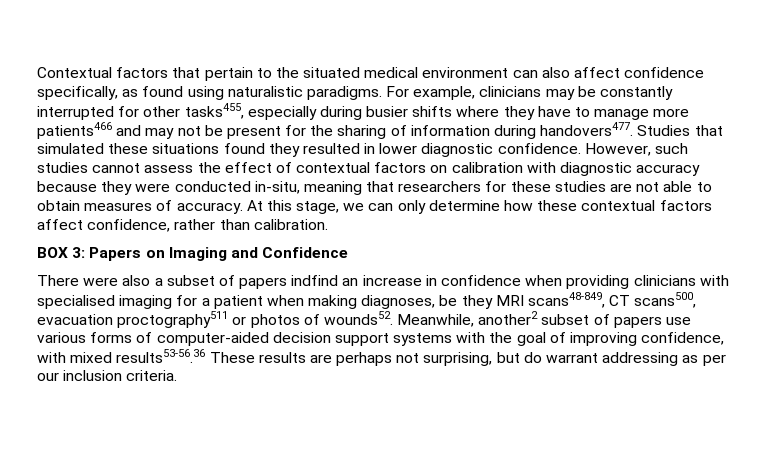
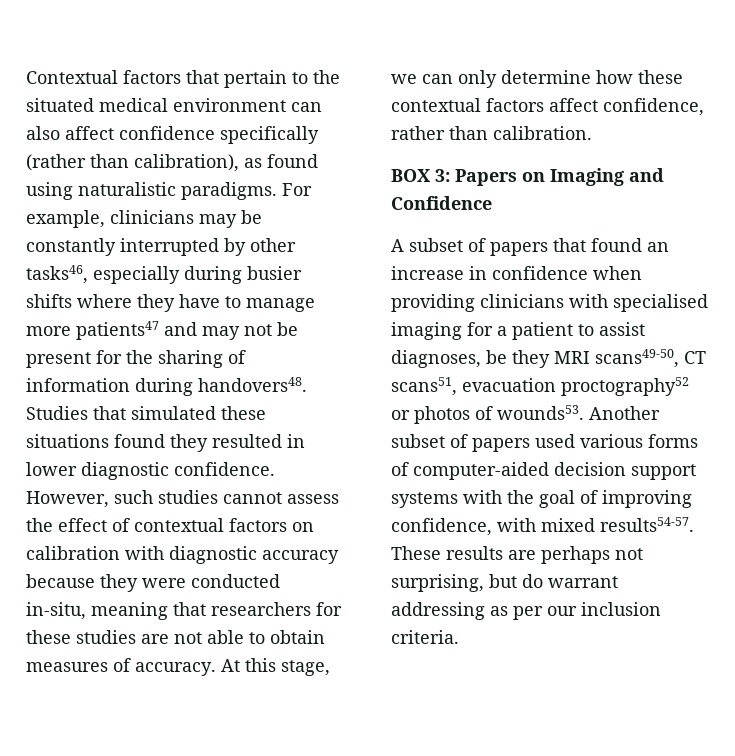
- Contextual factors that pertain to the situated medical environment can also affect confidence specifically, as found using naturalistic paradigms.
+ Contextual factors that pertain to the situated medical environment can also affect confidence specifically (rather than calibration), as found using naturalistic paradigms.
- For example, clinicians may be constantly interrupted for other tasks455, especially during busier shifts where they have to manage more patients466 and may not be present for the sharing of information during handovers477.
+ For example, clinicians may be constantly interrupted by other tasks46, especially during busier shifts where they have to manage more patients47 and may not be present for the sharing of information during handovers48.
- There were also a subset of papers indfind an increase in confidence when providing clinicians with specialised imaging for a patient when making diagnoses, be they MRI scans48-849, CT scans500, evacuation proctography511 or photos of wounds52. Meanwhile, another2 subset of papers use various forms of computer-aided decision support systems with the goal of improving confidence, with mixed results53-56.36 These results are perhaps not surprising, but do warrant addressing as per our inclusion criteria.
+ A subset of papers that found an increase in confidence when providing clinicians with specialised imaging for a patient to assist diagnoses, be they MRI scans49-50, CT scans51, evacuation proctography52 or photos of wounds53. Another subset of papers used various forms of computer-aided decision support systems with the goal of improving confidence, with mixed results54-57. These results are perhaps not surprising, but do warrant addressing as per our inclusion criteria.

